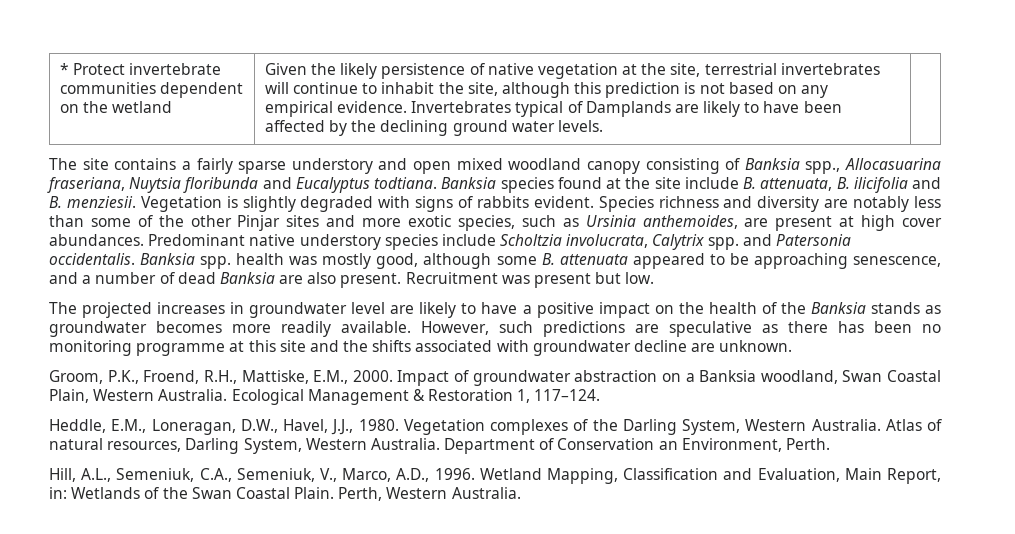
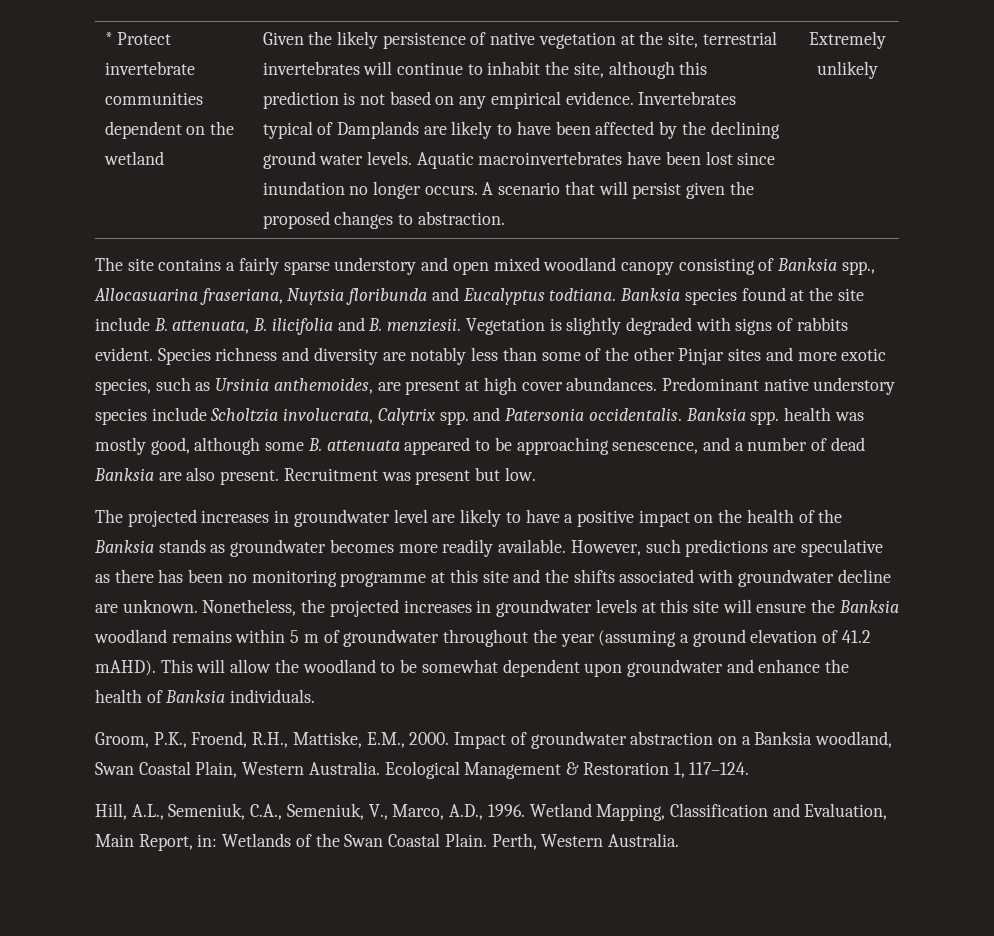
+ Aquatic macroinvertebrates have been lost since inundation no longer occurs. A scenario that will persist given the proposed changes to abstraction. | Extremely unlikely
+ Nonetheless, the projected increases in groundwater levels at this site will ensure the Banksia woodland remains within 5 m of groundwater throughout the year (assuming a ground elevation of 41.2 mAHD). This will allow the woodland to be somewhat dependent upon groundwater and enhance the health of Banksia individuals.
- Heddle, E.M., Loneragan, D.W., Havel, J.J., 1980. Vegetation complexes of the Darling System, Western Australia. Atlas of natural resources, Darling System, Western Australia. Department of Conservation an Environment, Perth.

